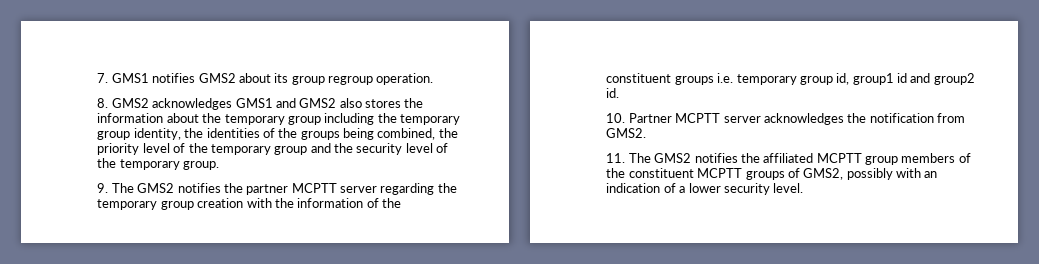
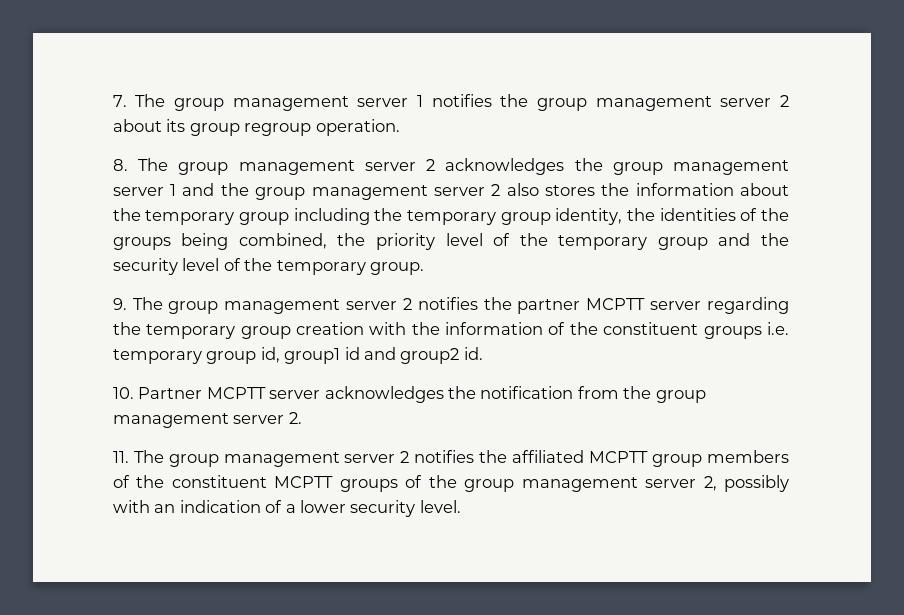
- 7. GMS1 notifies GMS2 about its group regroup operation.
+ 7. The group management server 1 notifies the group management server 2 about its group regroup operation.
- 8. GMS2 acknowledges GMS1 and GMS2 also stores the information about the temporary group including the temporary group identity, the identities of the groups being combined, the priority level of the temporary group and the security level of the temporary group.
+ 8. The group management server 2 acknowledges the group management server 1 and the group management server 2 also stores the information about the temporary group including the temporary group identity, the identities of the groups being combined, the priority level of the temporary group and the security level of the temporary group.
- 9. The GMS2 notifies the partner MCPTT server regarding the temporary group creation with the information of the constituent groups i.e. temporary group id, group1 id and group2 id.
+ 9. The group management server 2 notifies the partner MCPTT server regarding the temporary group creation with the information of the constituent groups i.e. temporary group id, group1 id and group2 id.
- 10. Partner MCPTT server acknowledges the notification from GMS2.
- 11. The GMS2 notifies the affiliated MCPTT group members of the constituent MCPTT groups of GMS2, possibly with an indication of a lower security level.
+ 10. Partner MCPTT server acknowledges the notification from the group management server 2.
+ 11. The group management server 2 notifies the affiliated MCPTT group members of the constituent MCPTT groups of the group management server 2, possibly with an indication of a lower security level.

